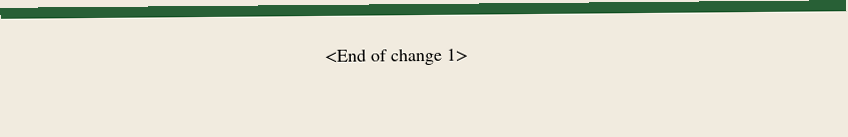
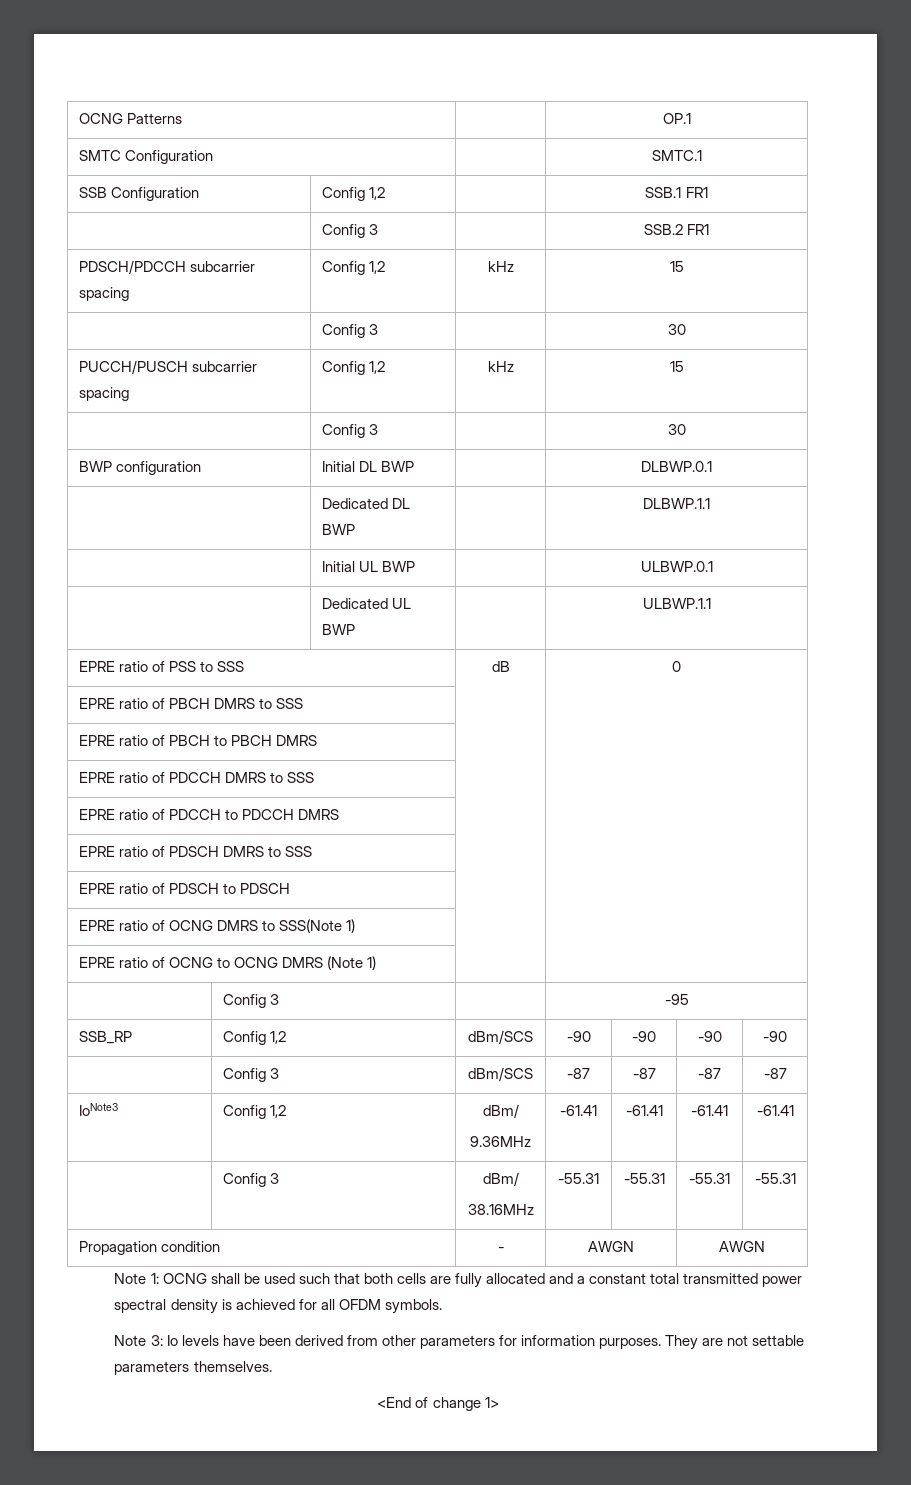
+ OCNG Patterns | | OP.1
+ SMTC Configuration | | SMTC.1
+ SSB Configuration | Config 1,2 | | SSB.1 FR1
+ | Config 3 | | SSB.2 FR1
+ PDSCH/PDCCH subcarrier spacing | Config 1,2 | kHz | 15
+ | Config 3 | | 30
+ PUCCH/PUSCH subcarrier spacing | Config 1,2 | kHz | 15
+ | Config 3 | | 30
+ BWP configuration | Initial DL BWP | | DLBWP.0.1
+ | Dedicated DL BWP | | DLBWP.1.1
+ | Initial UL BWP | | ULBWP.0.1
+ | Dedicated UL BWP | | ULBWP.1.1
+ EPRE ratio of PSS to SSS | dB | 0
+ EPRE ratio of PBCH DMRS to SSS | |
+ EPRE ratio of PBCH to PBCH DMRS | |
+ EPRE ratio of PDCCH DMRS to SSS | |
+ EPRE ratio of PDCCH to PDCCH DMRS | |
+ EPRE ratio of PDSCH DMRS to SSS | |
+ EPRE ratio of PDSCH to PDSCH | |
+ EPRE ratio of OCNG DMRS to SSS(Note 1) | |
+ EPRE ratio of OCNG to OCNG DMRS (Note 1) | |
+ | Config 3 | | -95
+ SSB_RP | Config 1,2 | dBm/SCS | -90 | -90 | -90 | -90
+ | Config 3 | dBm/SCS | -87 | -87 | -87 | -87
+ IoNote3 | Config 1,2 | dBm/
+ 9.36MHz | -61.41 | -61.41 | -61.41 | -61.41
+ | Config 3 | dBm/
+ 38.16MHz | -55.31 | -55.31 | -55.31 | -55.31
+ Propagation condition | - | AWGN | AWGN
+ Note 1: OCNG shall be used such that both cells are fully allocated and a constant total transmitted power spectral density is achieved for all OFDM symbols.
+ Note 3: Io levels have been derived from other parameters for information purposes. They are not settable parameters themselves.

